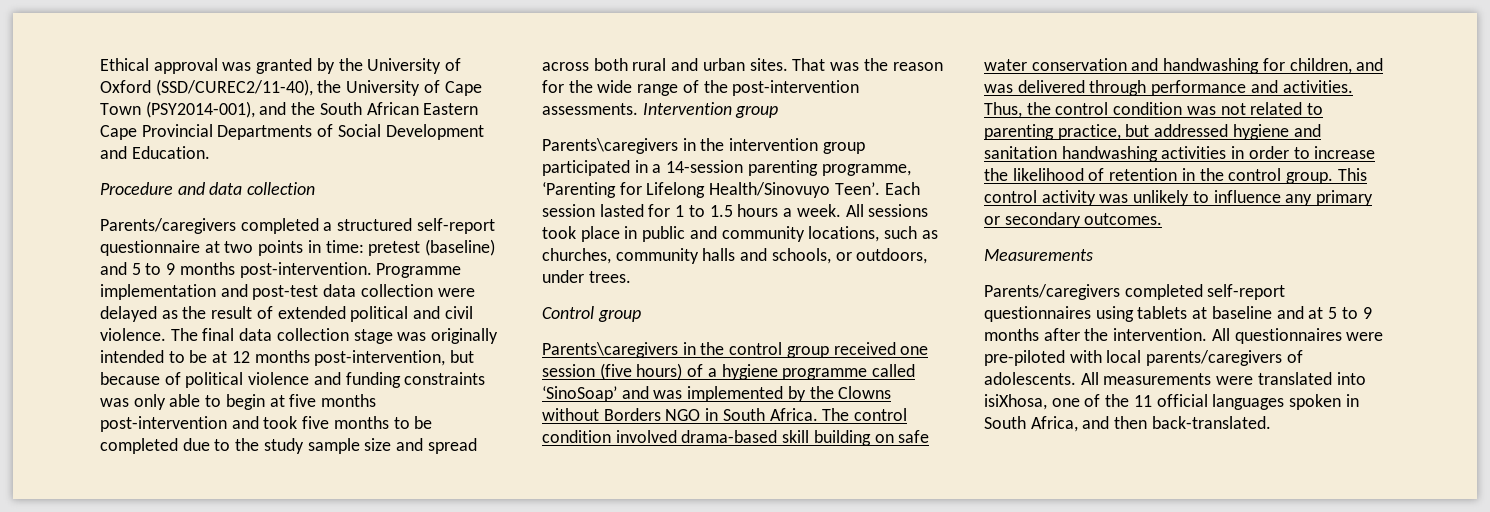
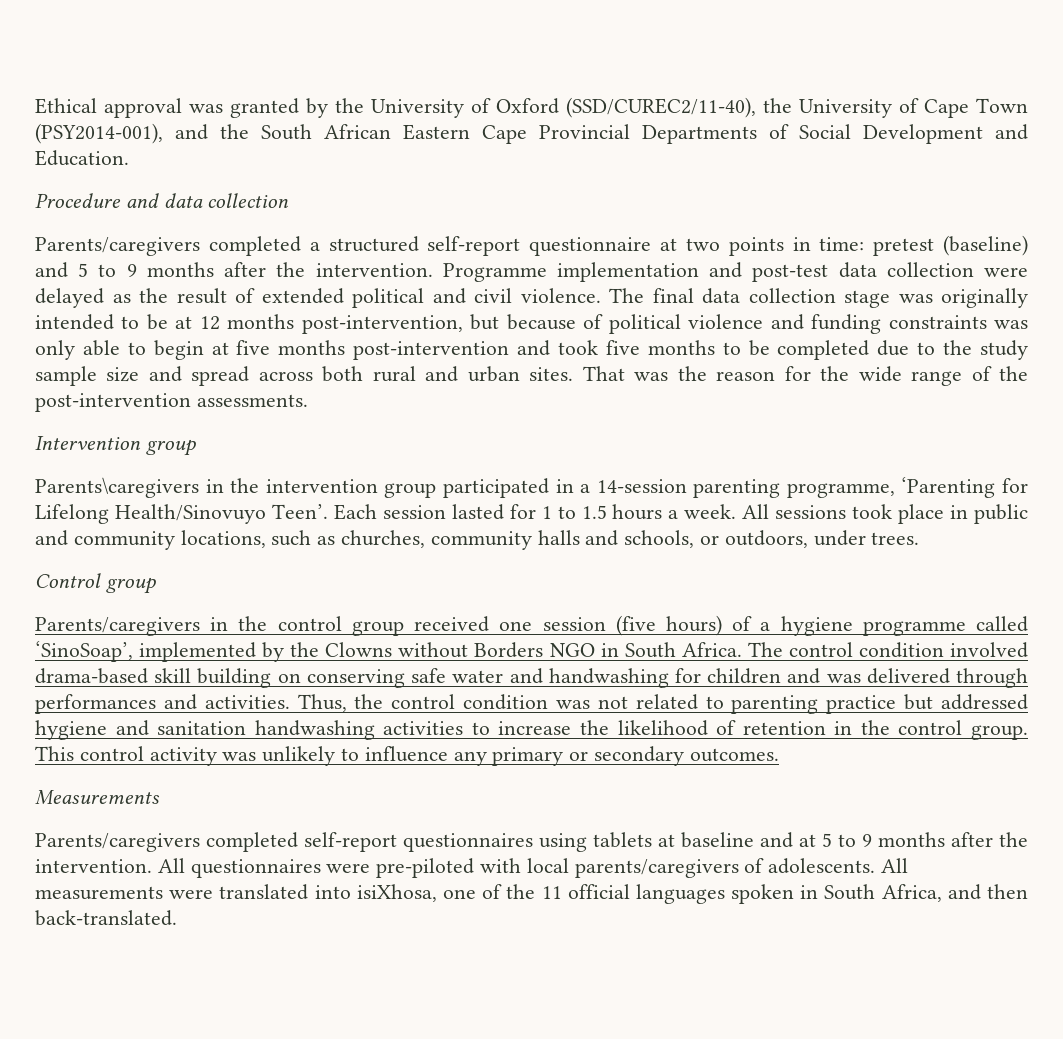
- Parents/caregivers completed a structured self-report questionnaire at two points in time: pretest (baseline) and 5 to 9 months post-intervention.
+ Parents/caregivers completed a structured self-report questionnaire at two points in time: pretest (baseline) and 5 to 9 months after the intervention.
- That was the reason for the wide range of the post-intervention assessments. Intervention group
+ That was the reason for the wide range of the post-intervention assessments.
+ Intervention group
- Parents\caregivers in the control group received one session (five hours) of a hygiene programme called ‘SinoSoap’ and was implemented by the Clowns without Borders NGO in South Africa.
+ Parents/caregivers in the control group received one session (five hours) of a hygiene programme called ‘SinoSoap’, implemented by the Clowns without Borders NGO in South Africa.
- The control condition involved drama-based skill building on safe water conservation and handwashing for children, and was delivered through performance and activities.
+ The control condition involved drama-based skill building on conserving safe water and handwashing for children and was delivered through performances and activities.
- Thus, the control condition was not related to parenting practice, but addressed hygiene and sanitation handwashing activities in order to increase the likelihood of retention in the control group.
+ Thus, the control condition was not related to parenting practice but addressed hygiene and sanitation handwashing activities to increase the likelihood of retention in the control group.

